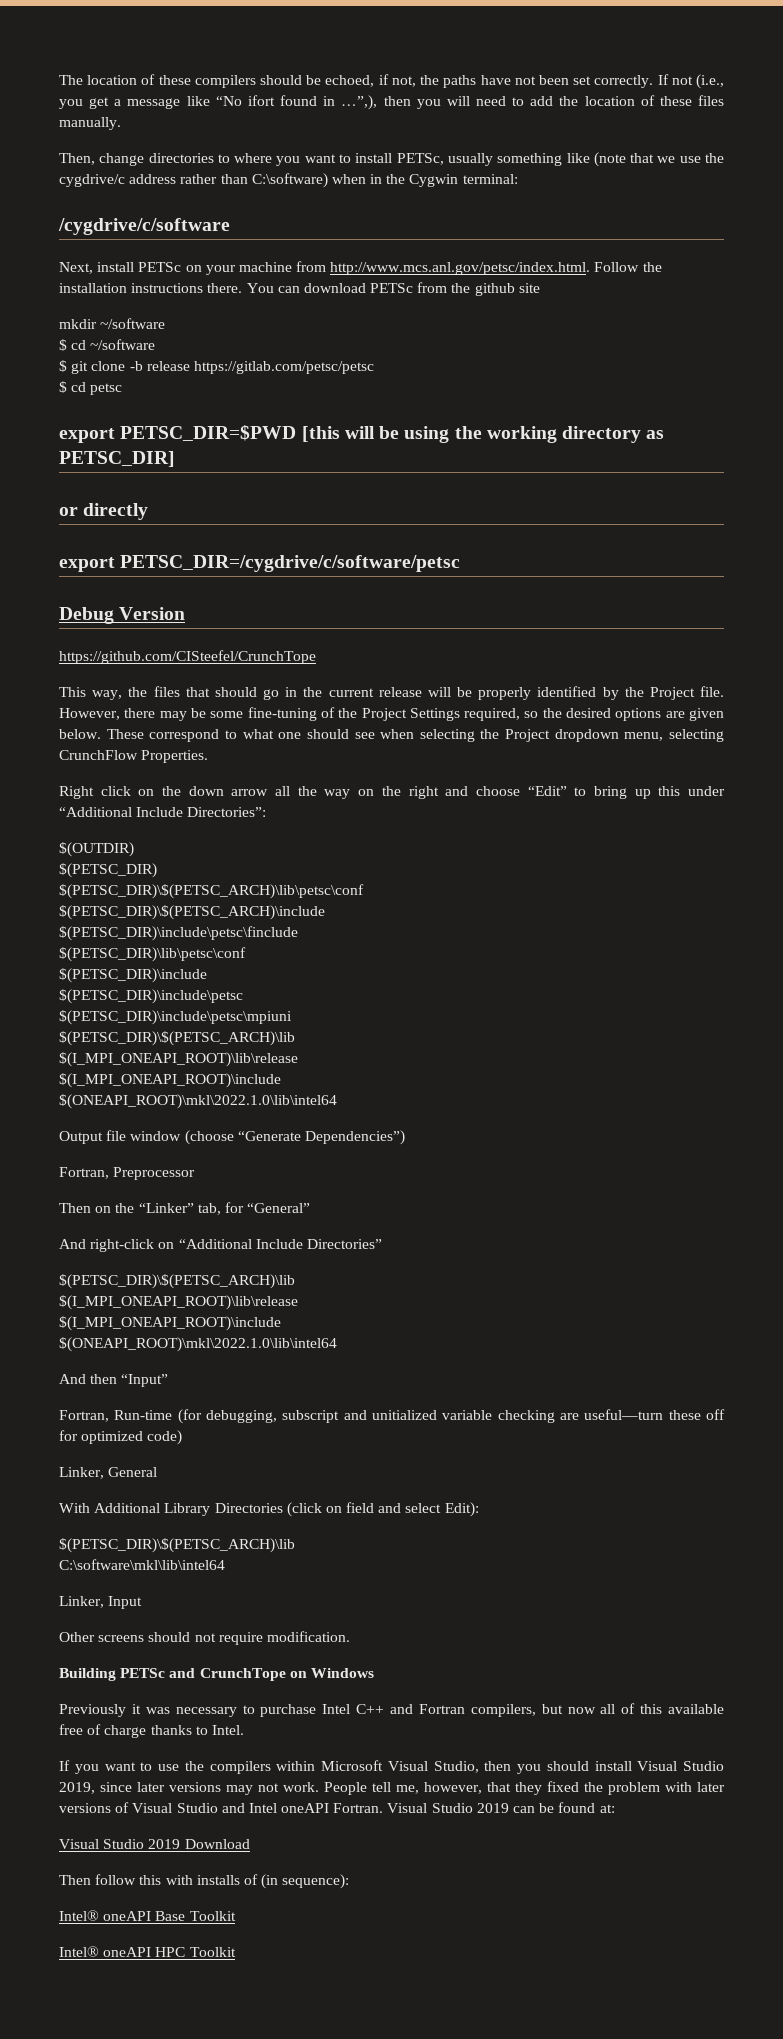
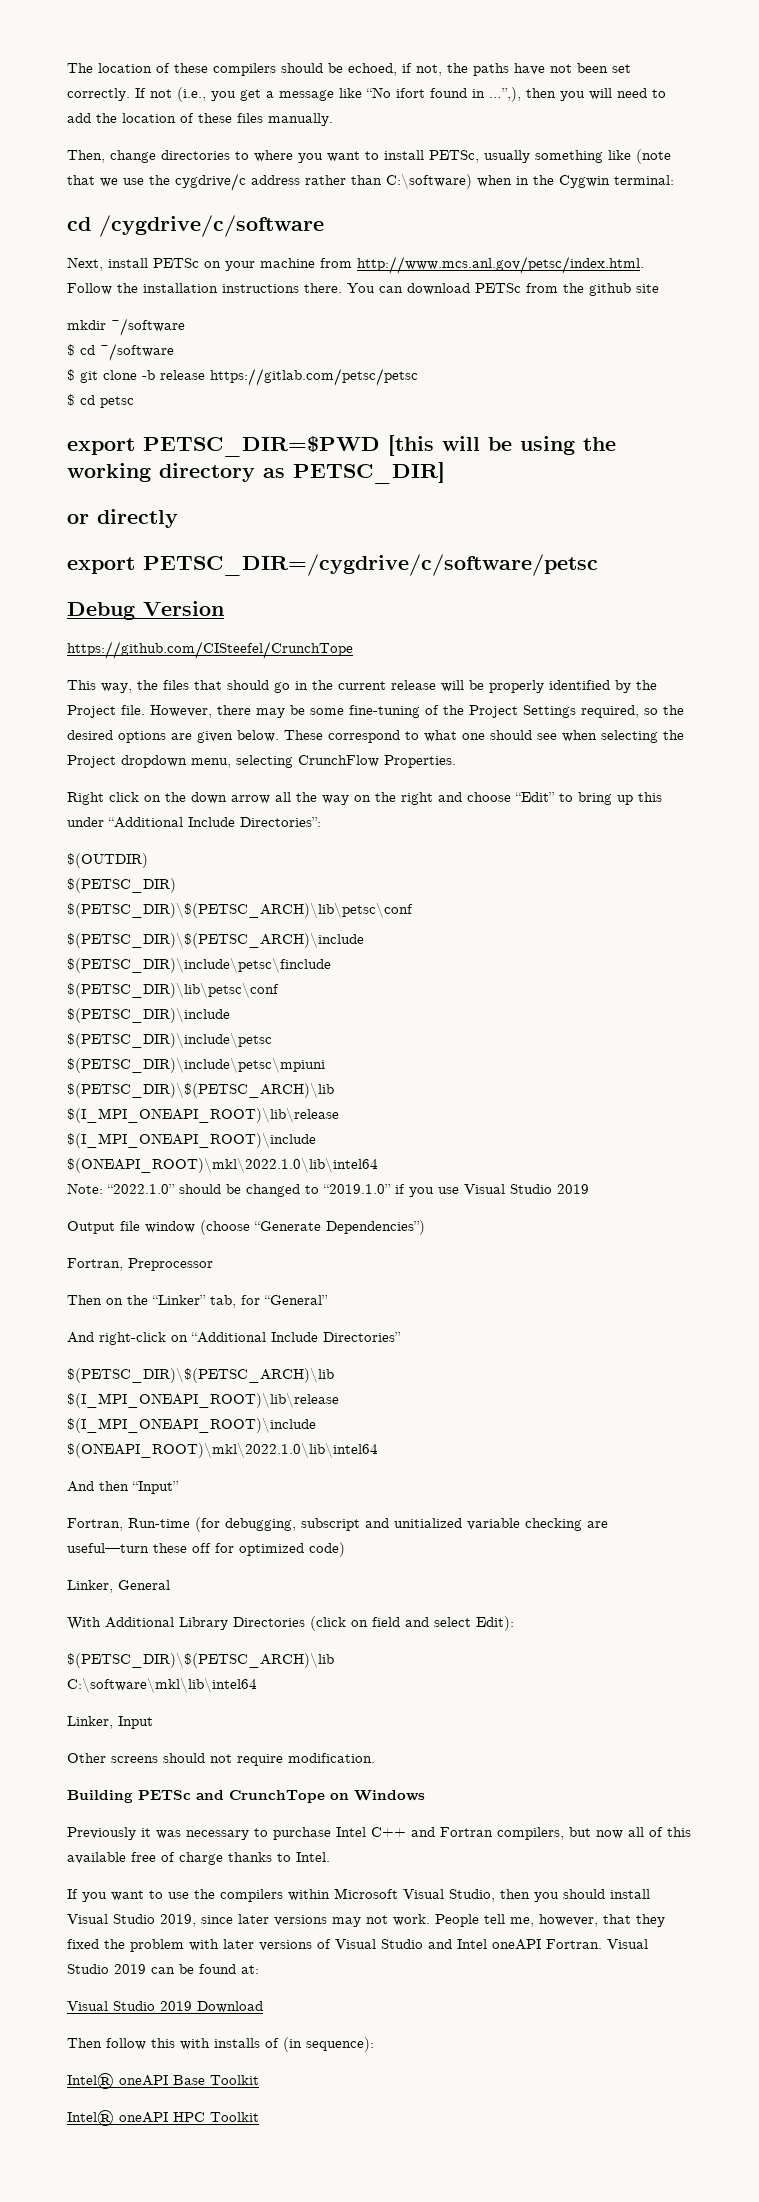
- /cygdrive/c/software
+ cd /cygdrive/c/software
+ Note: “2022.1.0” should be changed to “2019.1.0” if you use Visual Studio 2019

